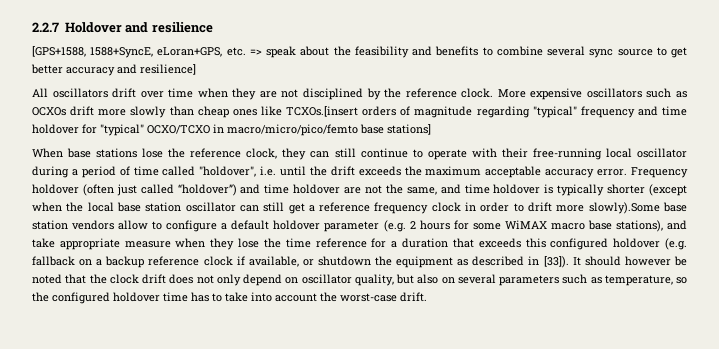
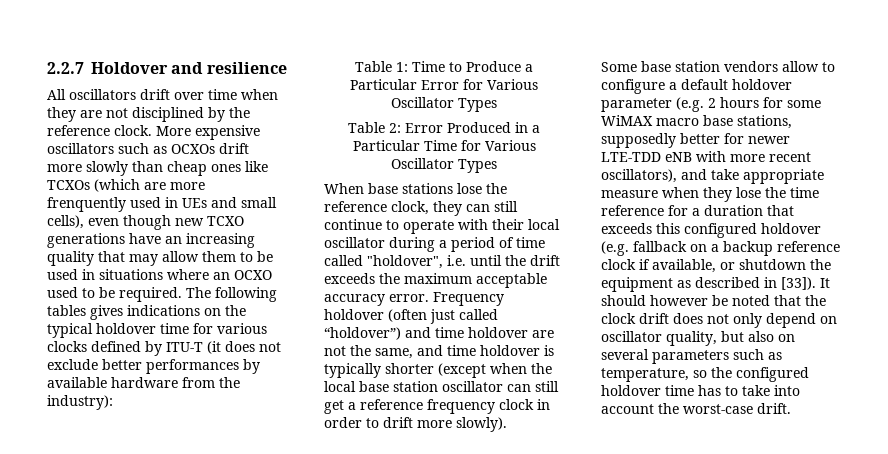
- [GPS+1588, 1588+SyncE, eLoran+GPS, etc. => speak about the feasibility and benefits to combine several sync source to get better accuracy and resilience]
- More expensive oscillators such as OCXOs drift more slowly than cheap ones like TCXOs.[insert orders of magnitude regarding "typical" frequency and time holdover for "typical" OCXO/TCXO in macro/micro/pico/femto base stations]
+ More expensive oscillators such as OCXOs drift more slowly than cheap ones like TCXOs (which are more frenquently used in UEs and small cells), even though new TCXO generations have an increasing quality that may allow them to be used in situations where an OCXO used to be required. The following tables gives indications on the typical holdover time for various clocks defined by ITU-T (it does not exclude better performances by available hardware from the industry):
+ Table 1: Time to Produce a Particular Error for Various Oscillator Types
+ Table 2: Error Produced in a Particular Time for Various Oscillator Types
- When base stations lose the reference clock, they can still continue to operate with their free-running local oscillator during a period of time called "holdover", i.e. until the drift exceeds the maximum acceptable accuracy error.
+ When base stations lose the reference clock, they can still continue to operate with their local oscillator during a period of time called "holdover", i.e. until the drift exceeds the maximum acceptable accuracy error.
- Frequency holdover (often just called “holdover”) and time holdover are not the same, and time holdover is typically shorter (except when the local base station oscillator can still get a reference frequency clock in order to drift more slowly).Some base station vendors allow to configure a default holdover parameter (e.g. 2 hours for some WiMAX macro base stations), and take appropriate measure when they lose the time reference for a duration that exceeds this configured holdover (e.g. fallback on a backup reference clock if available, or shutdown the equipment as described in [33]).
+ Frequency holdover (often just called “holdover”) and time holdover are not the same, and time holdover is typically shorter (except when the local base station oscillator can still get a reference frequency clock in order to drift more slowly).
+ Some base station vendors allow to configure a default holdover parameter (e.g. 2 hours for some WiMAX macro base stations, supposedly better for newer LTE-TDD eNB with more recent oscillators), and take appropriate measure when they lose the time reference for a duration that exceeds this configured holdover (e.g. fallback on a backup reference clock if available, or shutdown the equipment as described in [33]).

